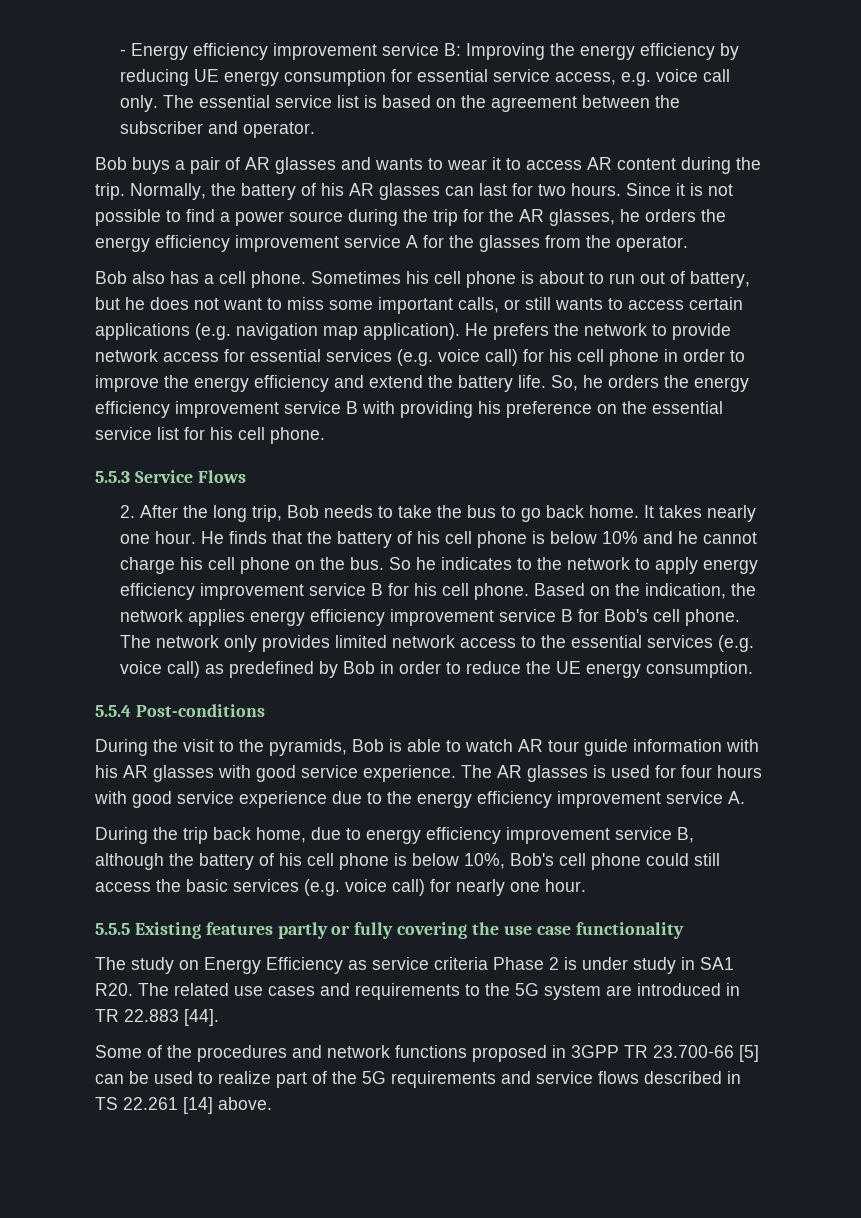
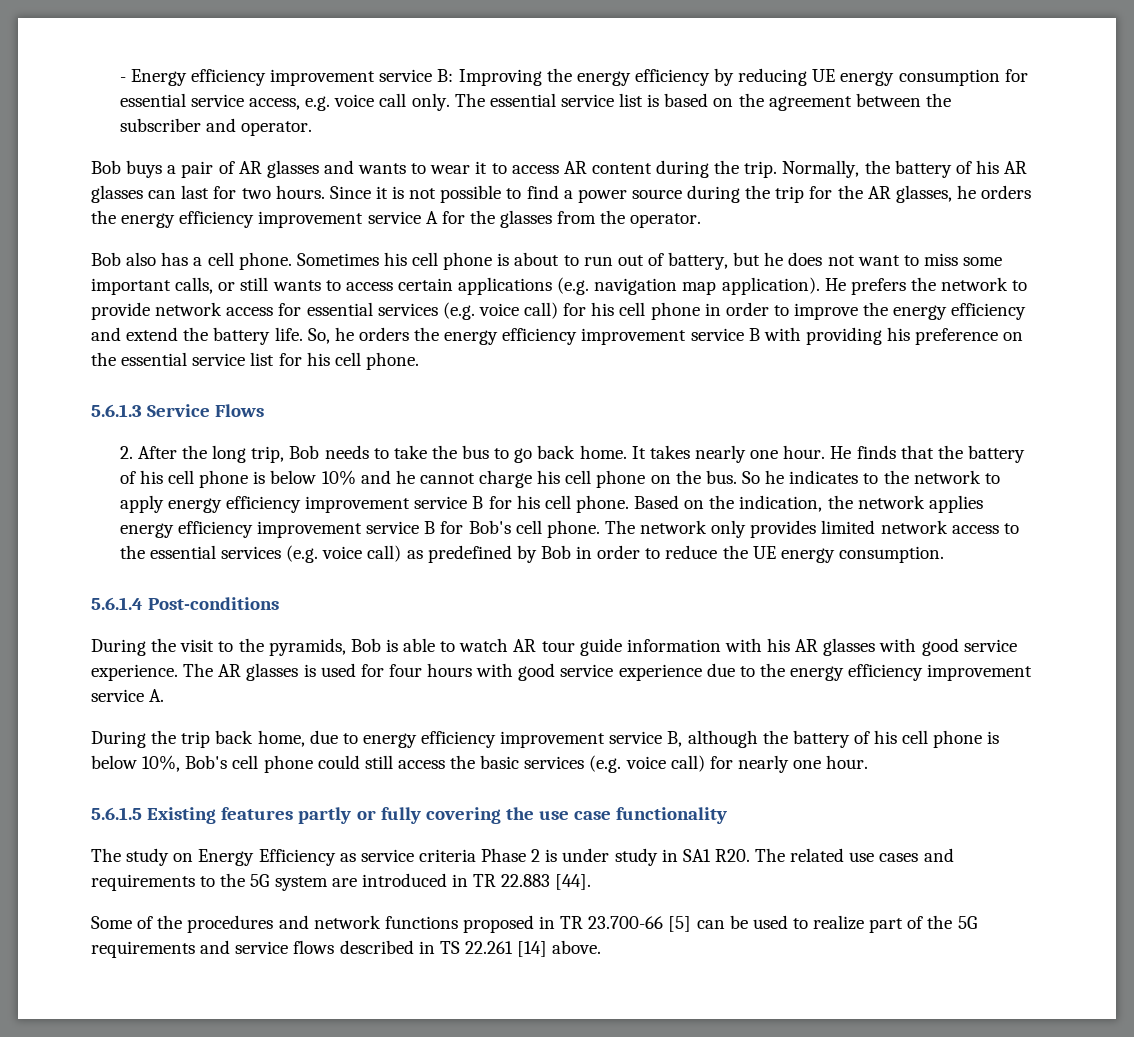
- 5.5.3 Service Flows
+ 5.6.1.3 Service Flows
- 5.5.4 Post-conditions
+ 5.6.1.4 Post-conditions
- 5.5.5 Existing features partly or fully covering the use case functionality
+ 5.6.1.5 Existing features partly or fully covering the use case functionality
- Some of the procedures and network functions proposed in 3GPP TR 23.700-66 [5] can be used to realize part of the 5G requirements and service flows described in TS 22.261 [14] above.
+ Some of the procedures and network functions proposed in TR 23.700-66 [5] can be used to realize part of the 5G requirements and service flows described in TS 22.261 [14] above.

